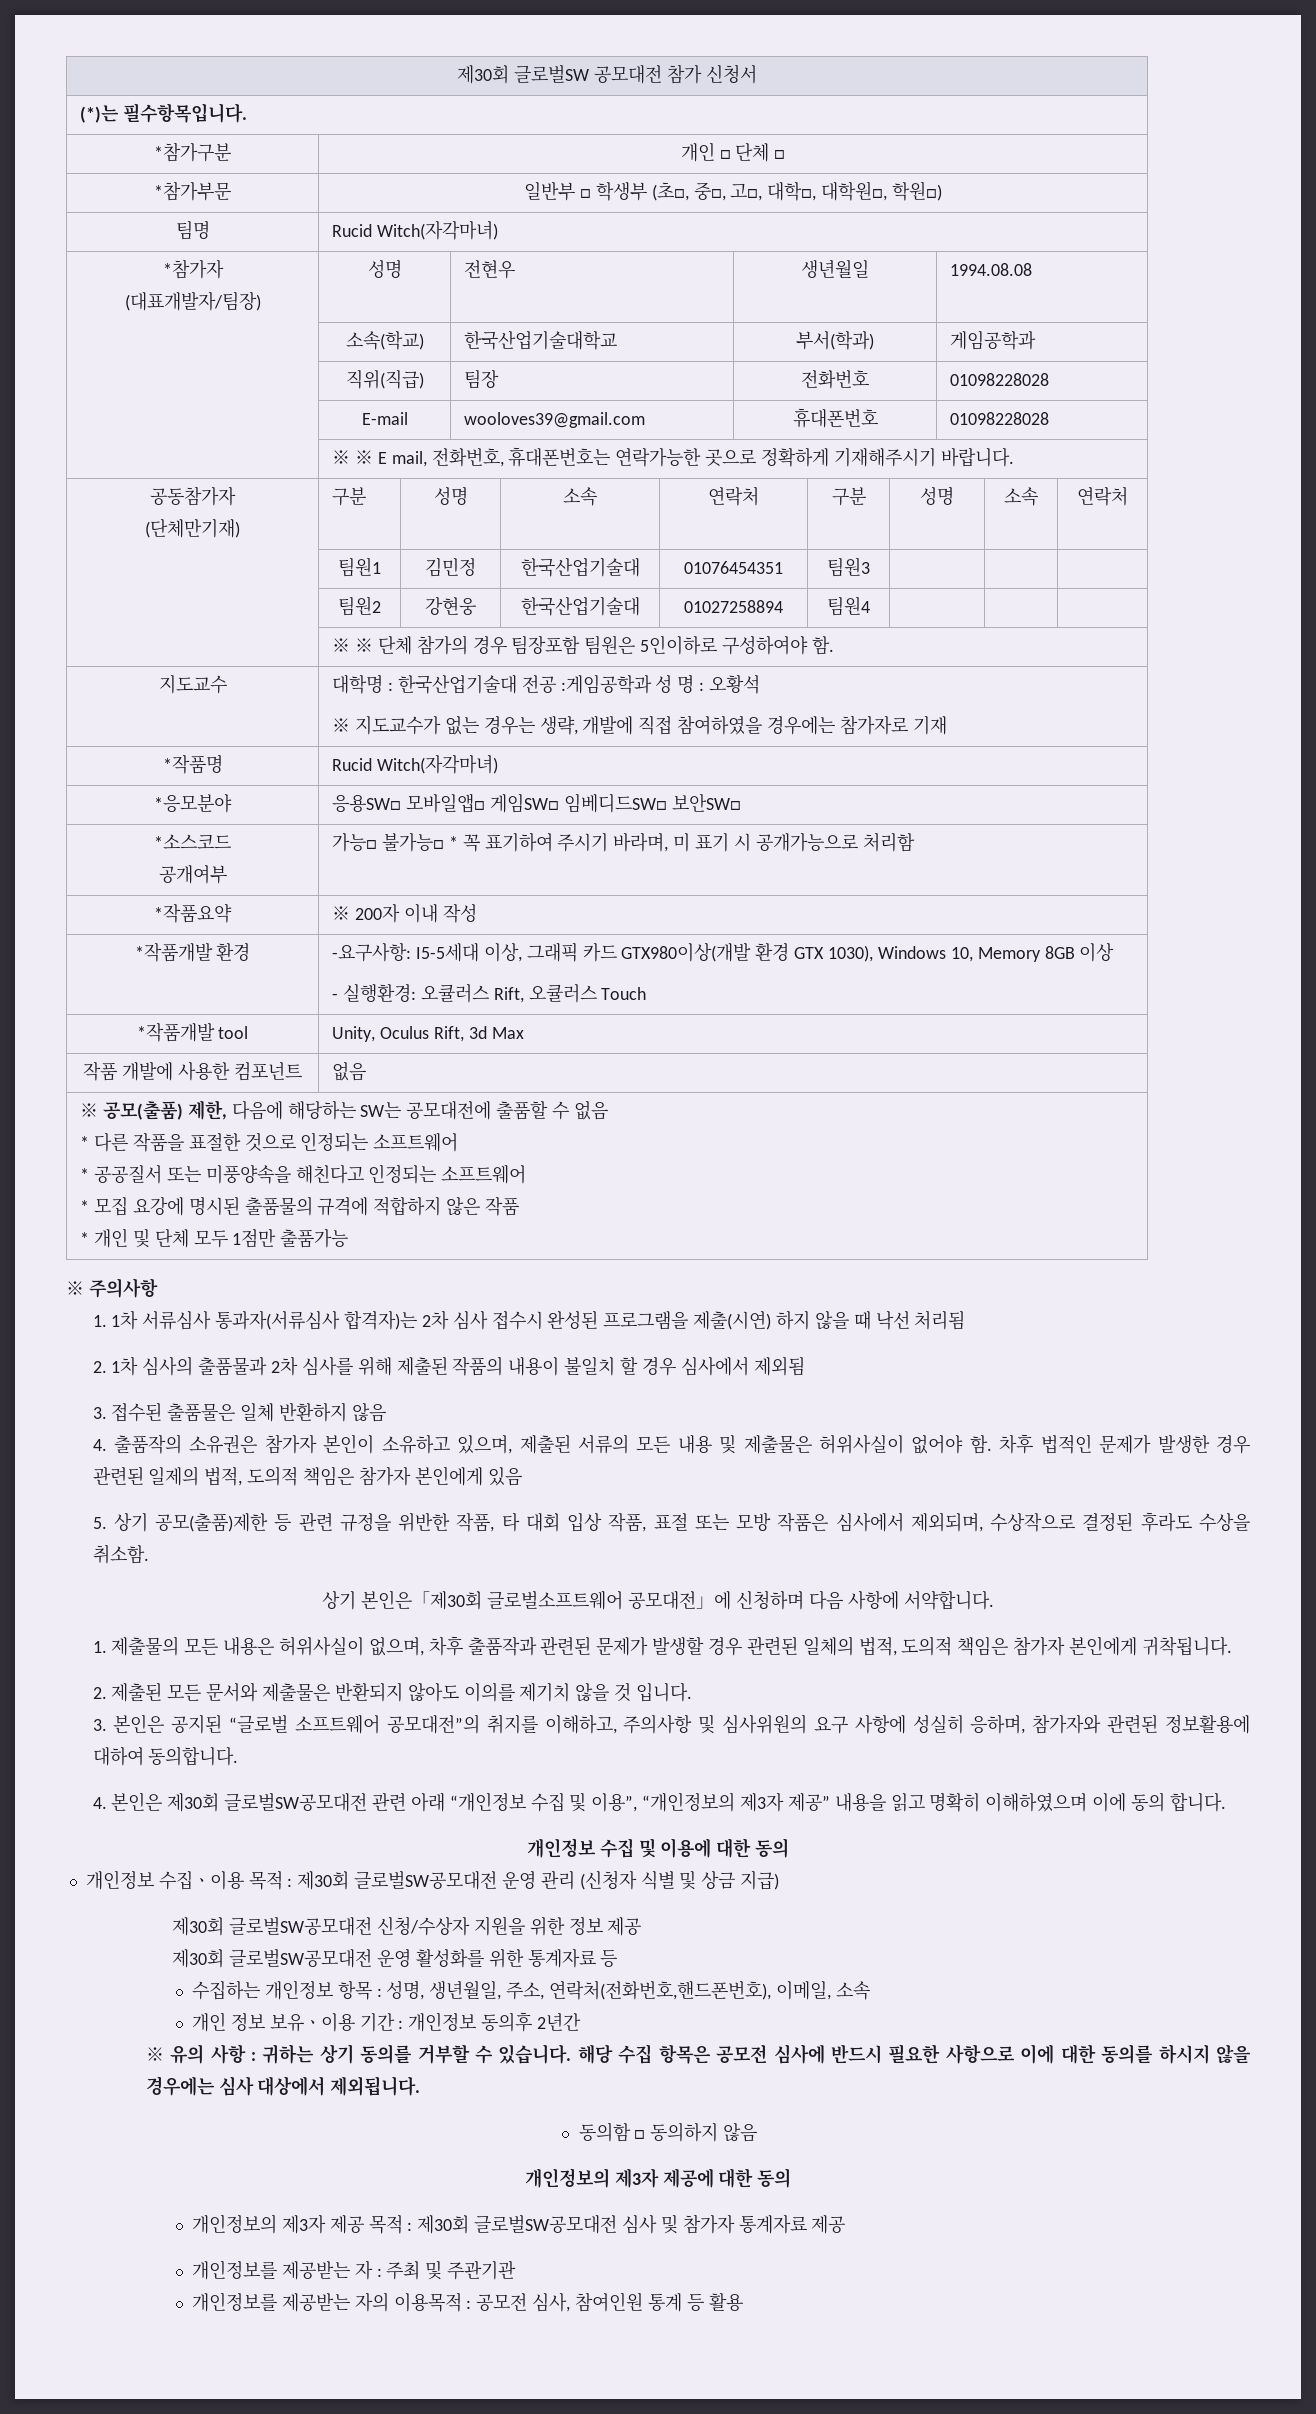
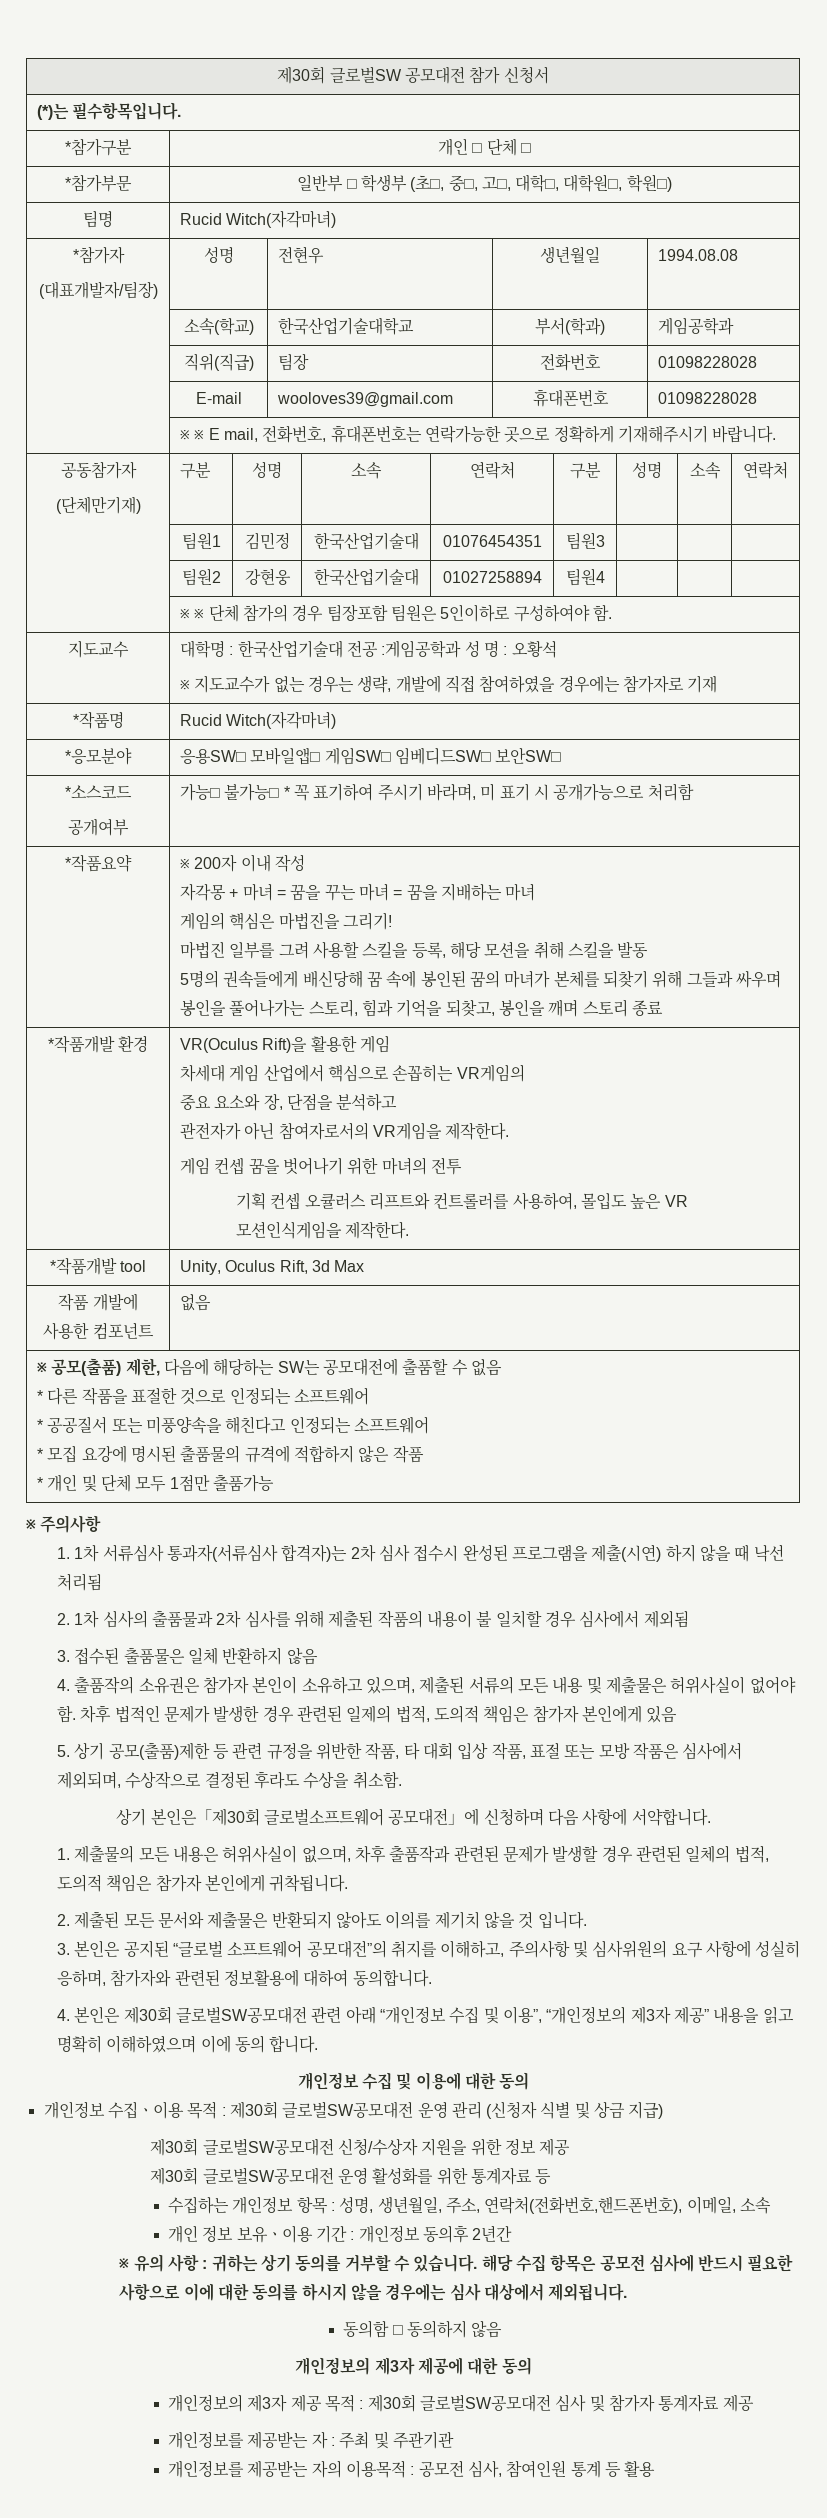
- *작품개발 환경 | -요구사항: I5-5세대 이상, 그래픽 카드 GTX980이상(개발 환경 GTX 1030), Windows 10, Memory 8GB 이상
- - 실행환경: 오큘러스 Rift, 오큘러스 Touch
+ 자각몽 + 마녀 = 꿈을 꾸는 마녀 = 꿈을 지배하는 마녀
+ 게임의 핵심은 마법진을 그리기!
+ 마법진 일부를 그려 사용할 스킬을 등록, 해당 모션을 취해 스킬을 발동
+ 5명의 권속들에게 배신당해 꿈 속에 봉인된 꿈의 마녀가 본체를 되찾기 위해 그들과 싸우며 봉인을 풀어나가는 스토리, 힘과 기억을 되찾고, 봉인을 깨며 스토리 종료
+ *작품개발 환경 | VR(Oculus Rift)을 활용한 게임
+ 차세대 게임 산업에서 핵심으로 손꼽히는 VR게임의
+ 중요 요소와 장, 단점을 분석하고
+ 관전자가 아닌 참여자로서의 VR게임을 제작한다.
+ 게임 컨셉 꿈을 벗어나기 위한 마녀의 전투
+ 기획 컨셉 오큘러스 리프트와 컨트롤러를 사용하여, 몰입도 높은 VR 모션인식게임을 제작한다.
- 2. 1차 심사의 출품물과 2차 심사를 위해 제출된 작품의 내용이 불일치 할 경우 심사에서 제외됨
+ 2. 1차 심사의 출품물과 2차 심사를 위해 제출된 작품의 내용이 불 일치할 경우 심사에서 제외됨

